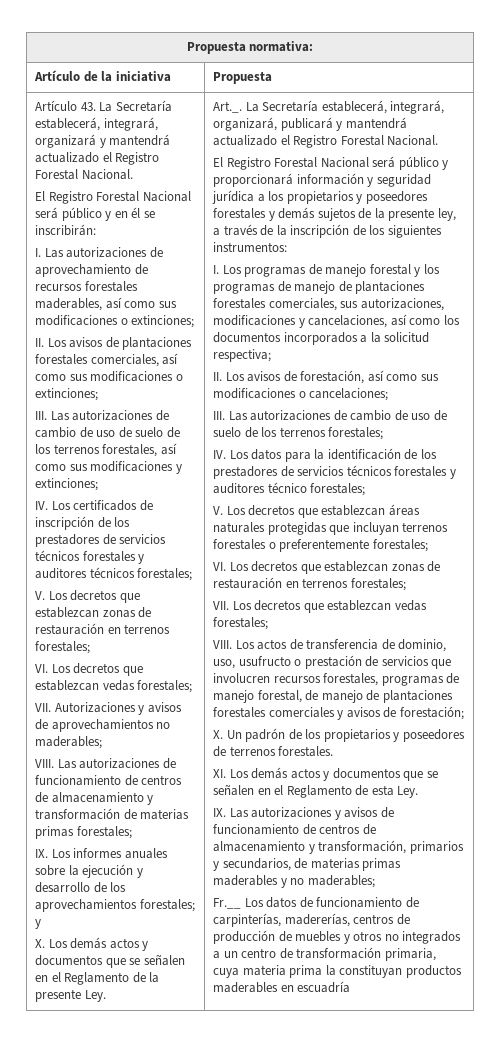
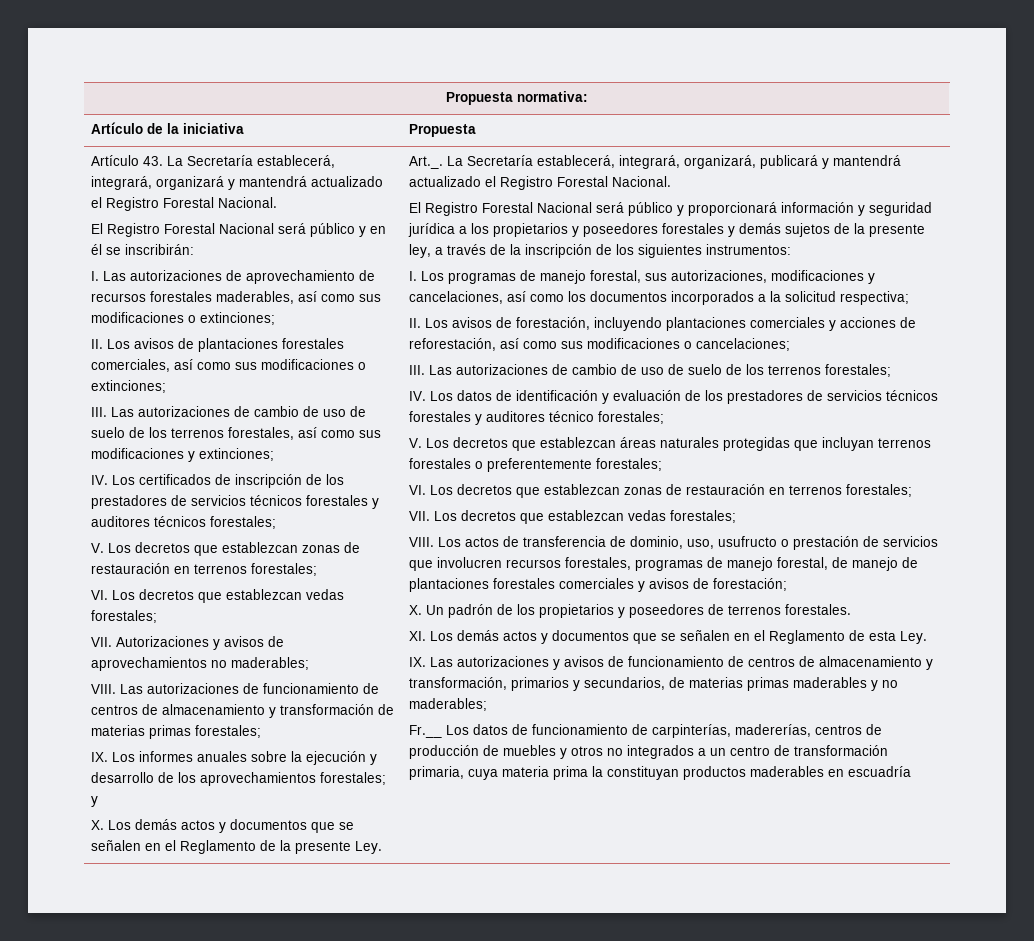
- I. Los programas de manejo forestal y los programas de manejo de plantaciones forestales comerciales, sus autorizaciones, modificaciones y cancelaciones, así como los documentos incorporados a la solicitud respectiva;
+ I. Los programas de manejo forestal, sus autorizaciones, modificaciones y cancelaciones, así como los documentos incorporados a la solicitud respectiva;
- II. Los avisos de forestación, así como sus modificaciones o cancelaciones;
+ II. Los avisos de forestación, incluyendo plantaciones comerciales y acciones de reforestación, así como sus modificaciones o cancelaciones;
- IV. Los datos para la identificación de los prestadores de servicios técnicos forestales y auditores técnico forestales;
+ IV. Los datos de identificación y evaluación de los prestadores de servicios técnicos forestales y auditores técnico forestales;

